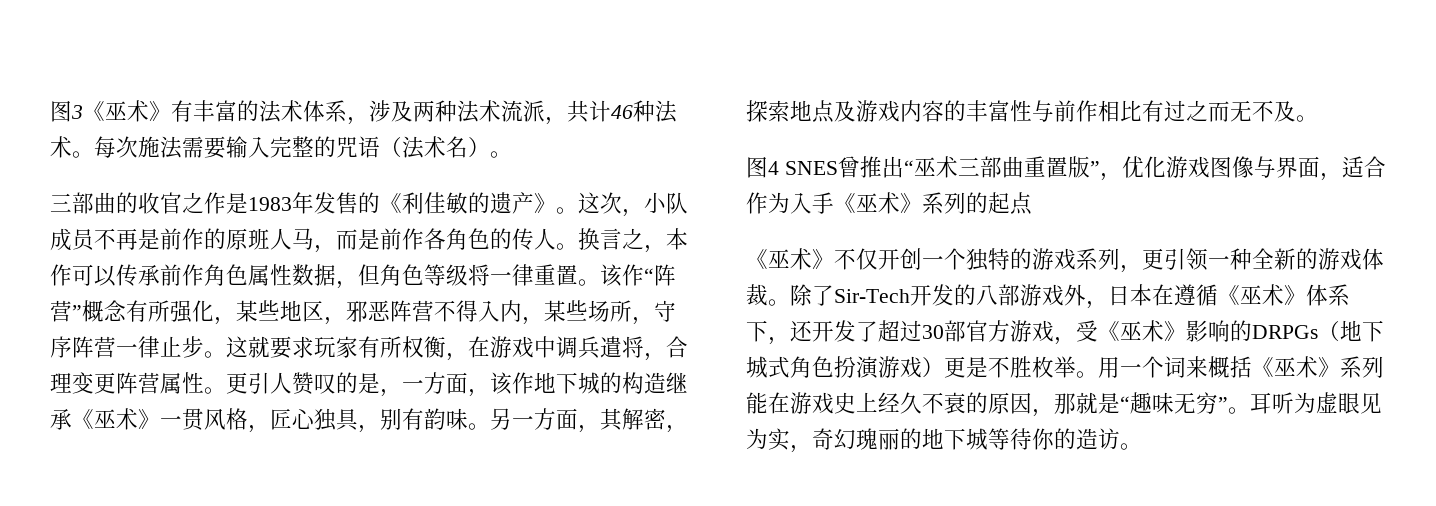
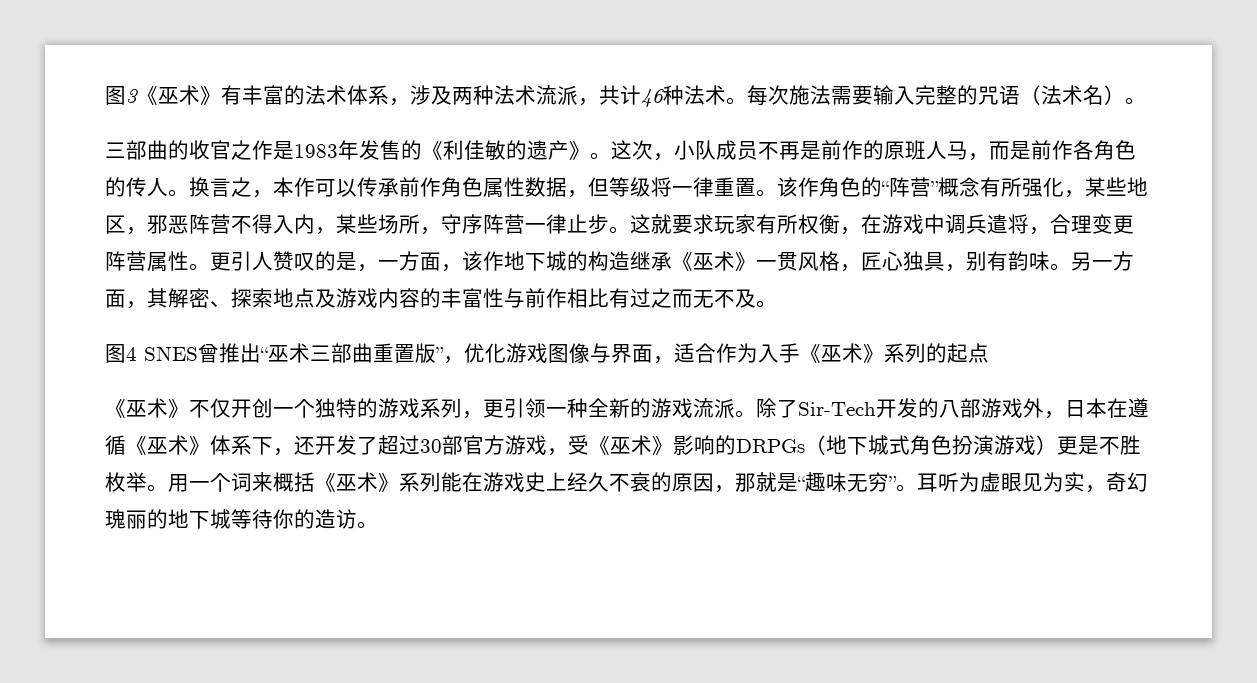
- 换言之，本作可以传承前作角色属性数据，但角色等级将一律重置。
+ 换言之，本作可以传承前作角色属性数据，但等级将一律重置。
- 该作“阵营”概念有所强化，某些地区，邪恶阵营不得入内，某些场所，守序阵营一律止步。
+ 该作角色的“阵营”概念有所强化，某些地区，邪恶阵营不得入内，某些场所，守序阵营一律止步。
- 另一方面，其解密，探索地点及游戏内容的丰富性与前作相比有过之而无不及。
+ 另一方面，其解密、探索地点及游戏内容的丰富性与前作相比有过之而无不及。
- 《巫术》不仅开创一个独特的游戏系列，更引领一种全新的游戏体裁。
+ 《巫术》不仅开创一个独特的游戏系列，更引领一种全新的游戏流派。

